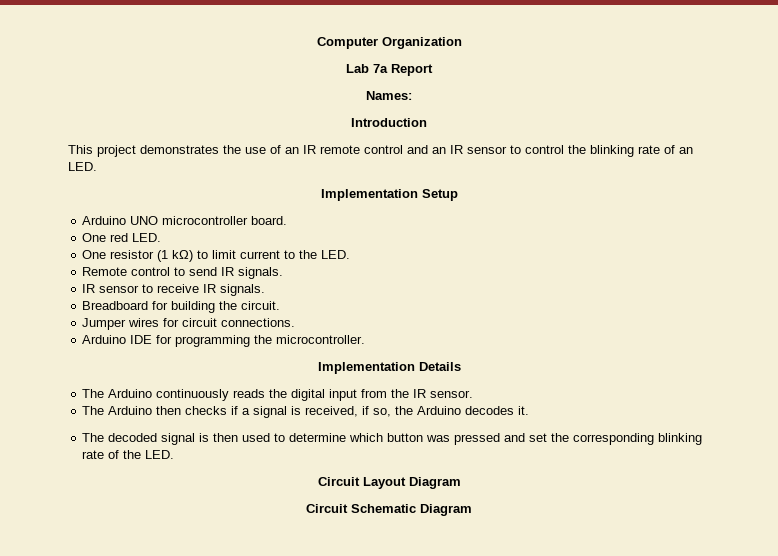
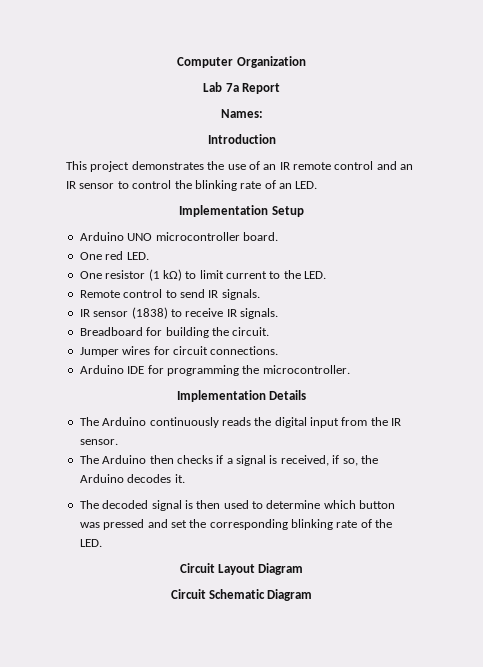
- IR sensor to receive IR signals.
+ IR sensor (1838) to receive IR signals.

